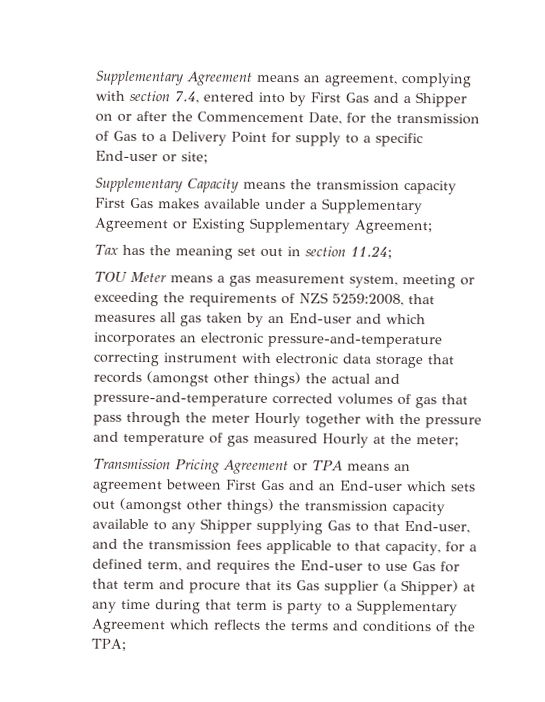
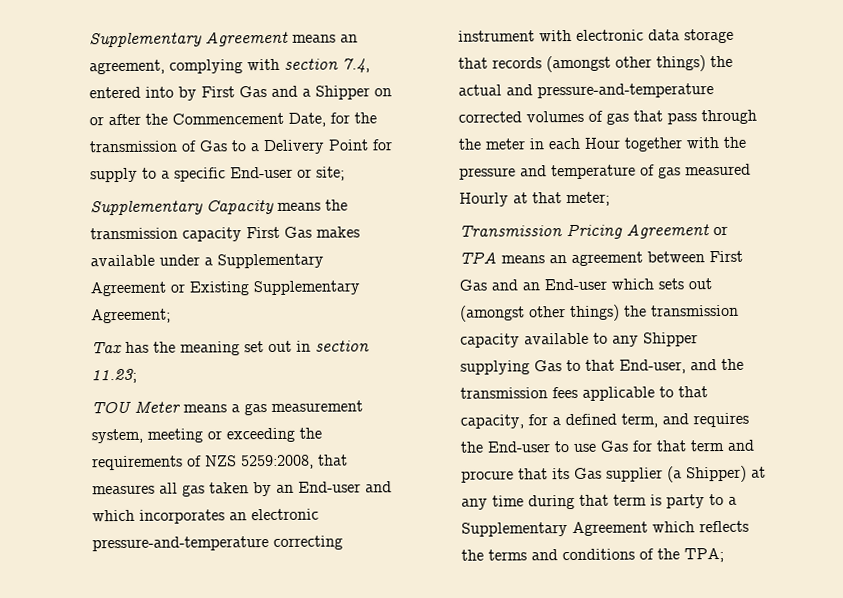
- Tax has the meaning set out in section 11.24;
+ Tax has the meaning set out in section 11.23;
- TOU Meter means a gas measurement system, meeting or exceeding the requirements of NZS 5259:2008, that measures all gas taken by an End-user and which incorporates an electronic pressure-and-temperature correcting instrument with electronic data storage that records (amongst other things) the actual and pressure-and-temperature corrected volumes of gas that pass through the meter Hourly together with the pressure and temperature of gas measured Hourly at the meter;
+ TOU Meter means a gas measurement system, meeting or exceeding the requirements of NZS 5259:2008, that measures all gas taken by an End-user and which incorporates an electronic pressure-and-temperature correcting instrument with electronic data storage that records (amongst other things) the actual and pressure-and-temperature corrected volumes of gas that pass through the meter in each Hour together with the pressure and temperature of gas measured Hourly at that meter;

